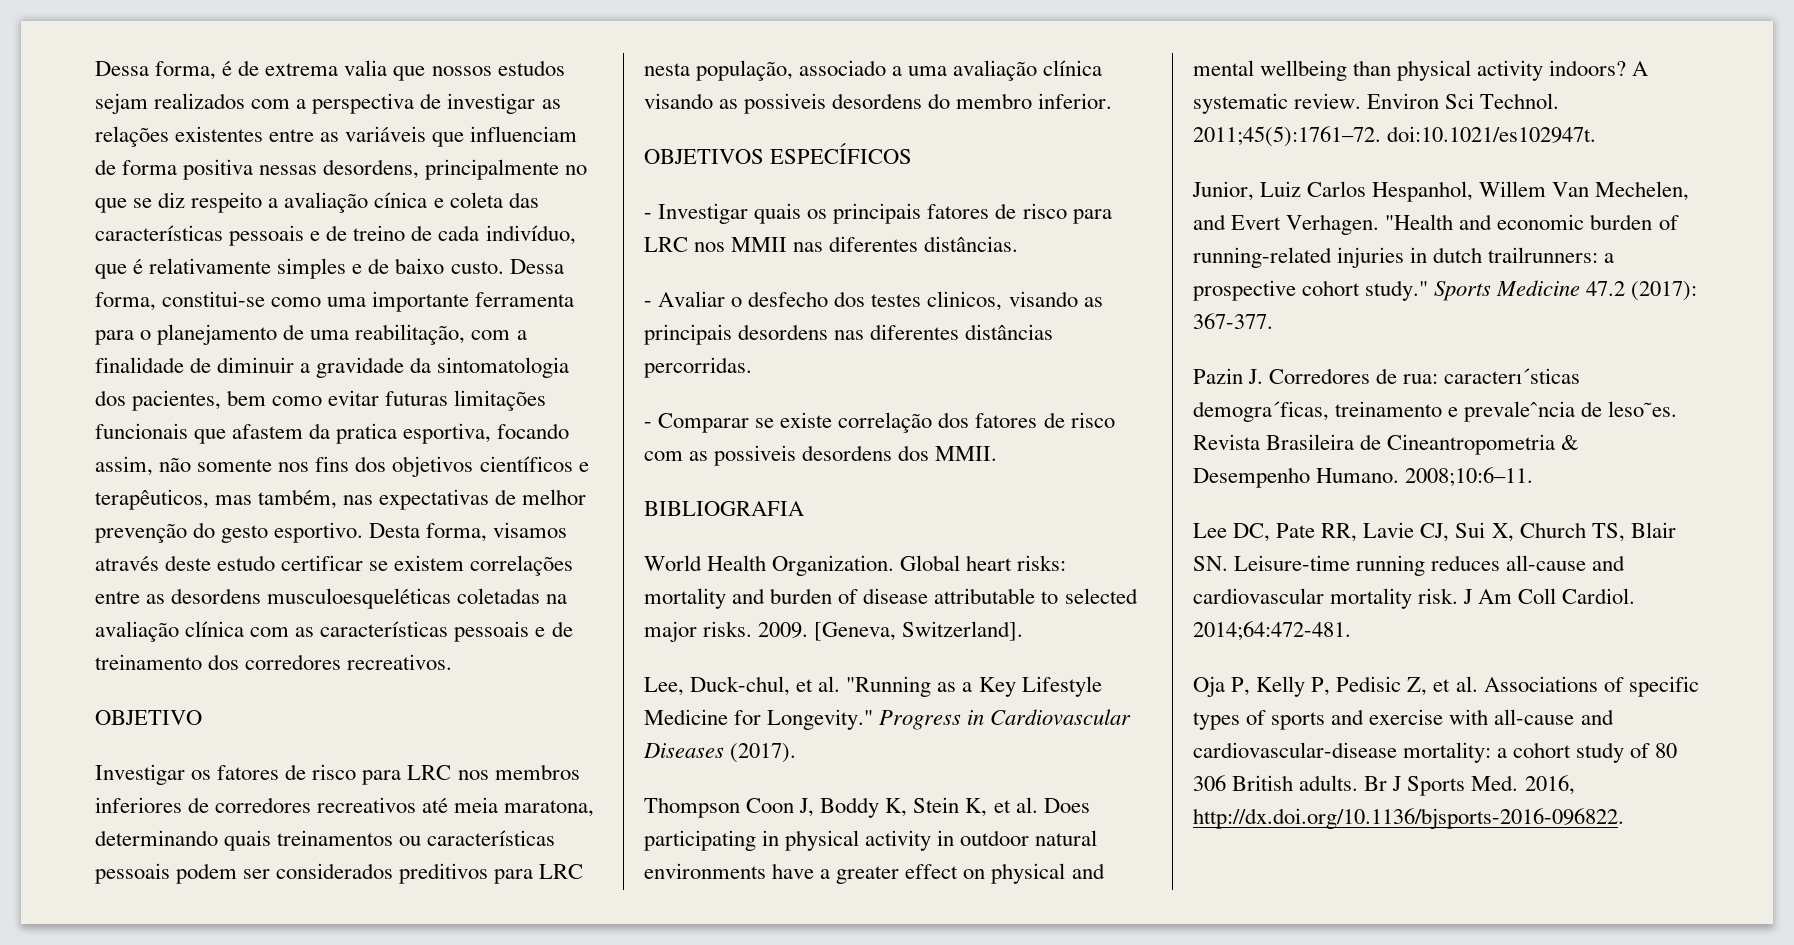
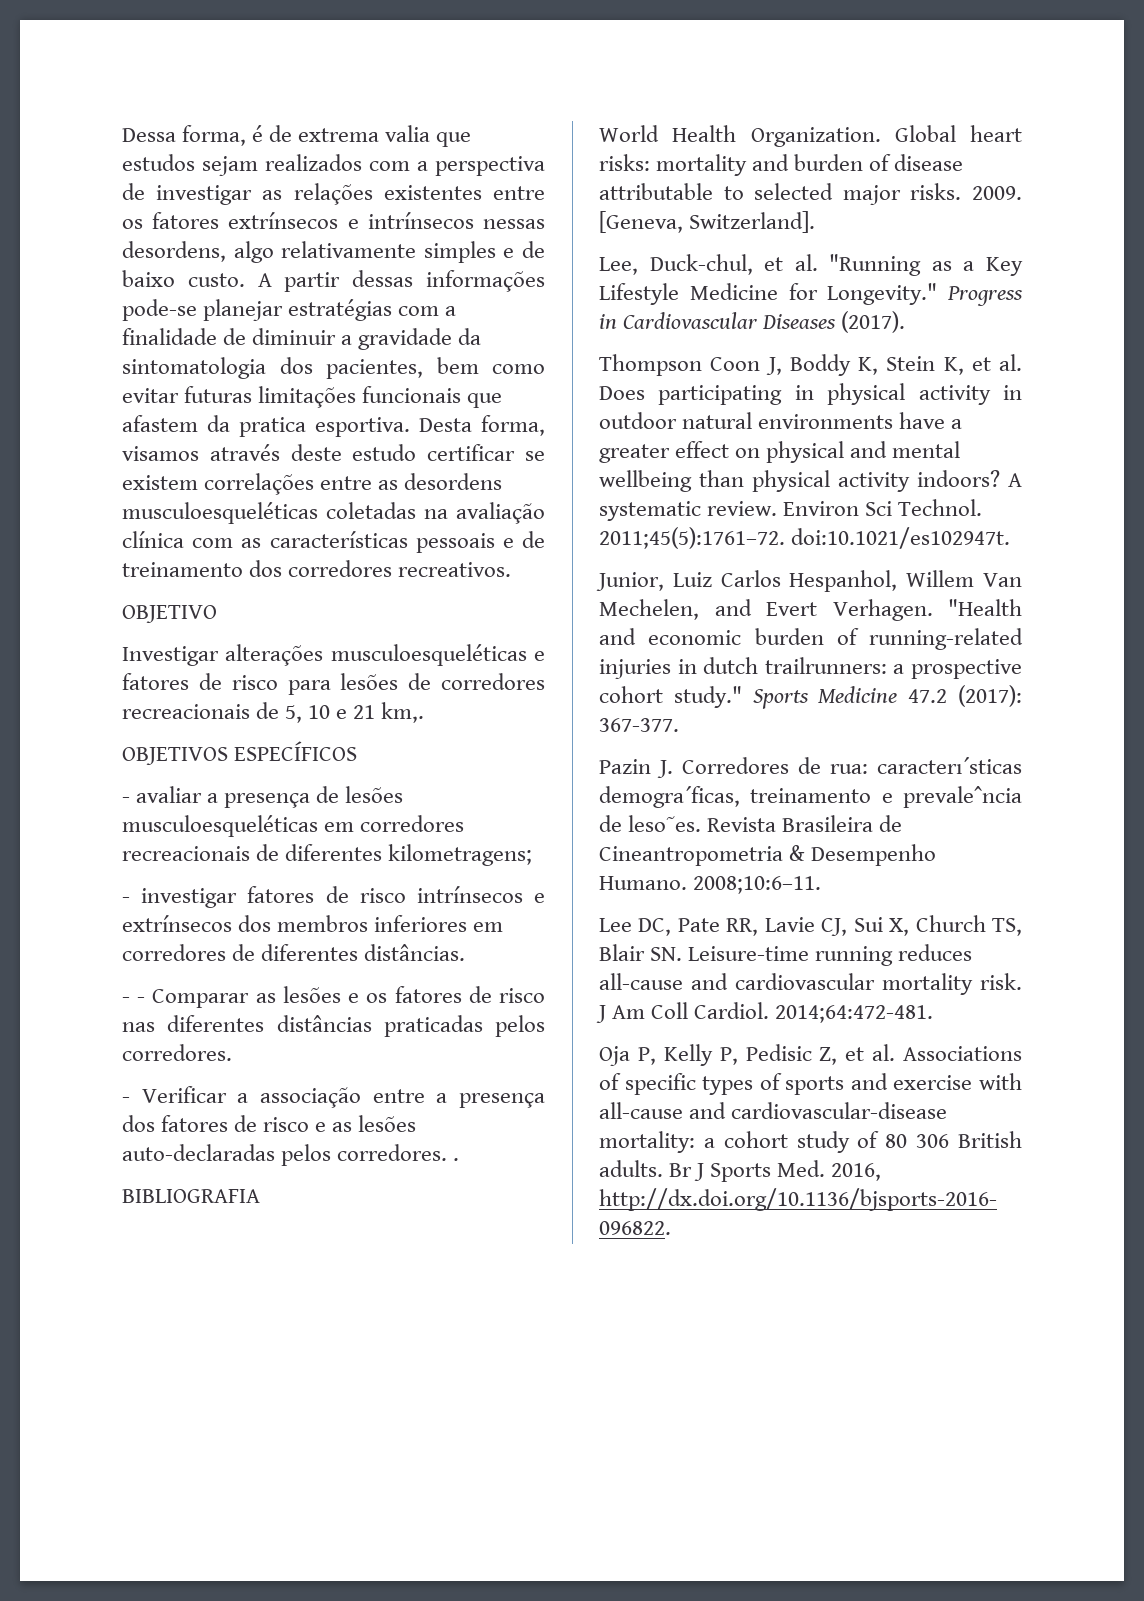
- Dessa forma, é de extrema valia que nossos estudos sejam realizados com a perspectiva de investigar as relações existentes entre as variáveis que influenciam de forma positiva nessas desordens, principalmente no que se diz respeito a avaliação cínica e coleta das características pessoais e de treino de cada indivíduo, que é relativamente simples e de baixo custo.
+ Dessa forma, é de extrema valia que estudos sejam realizados com a perspectiva de investigar as relações existentes entre os fatores extrínsecos e intrínsecos nessas desordens, algo relativamente simples e de baixo custo.
- Dessa forma, constitui-se como uma importante ferramenta para o planejamento de uma reabilitação, com a finalidade de diminuir a gravidade da sintomatologia dos pacientes, bem como evitar futuras limitações funcionais que afastem da pratica esportiva, focando assim, não somente nos fins dos objetivos científicos e terapêuticos, mas também, nas expectativas de melhor prevenção do gesto esportivo.
+ A partir dessas informações pode-se planejar estratégias com a finalidade de diminuir a gravidade da sintomatologia dos pacientes, bem como evitar futuras limitações funcionais que afastem da pratica esportiva.
- Investigar os fatores de risco para LRC nos membros inferiores de corredores recreativos até meia maratona, determinando quais treinamentos ou características pessoais podem ser considerados preditivos para LRC nesta população, associado a uma avaliação clínica visando as possiveis desordens do membro inferior.
+ Investigar alterações musculoesqueléticas e fatores de risco para lesões de corredores recreacionais de 5, 10 e 21 km,.
  OBJETIVOS ESPECÍFICOS
- - Investigar quais os principais fatores de risco para LRC nos MMII nas diferentes distâncias.
- - Avaliar o desfecho dos testes clinicos, visando as principais desordens nas diferentes distâncias percorridas.
- - Comparar se existe correlação dos fatores de risco com as possiveis desordens dos MMII.
+ - avaliar a presença de lesões musculoesqueléticas em corredores recreacionais de diferentes kilometragens;
+ - investigar fatores de risco intrínsecos e extrínsecos dos membros inferiores em corredores de diferentes distâncias.
+ - - Comparar as lesões e os fatores de risco nas diferentes distâncias praticadas pelos corredores.
+ - Verificar a associação entre a presença dos fatores de risco e as lesões auto-declaradas pelos corredores. .

